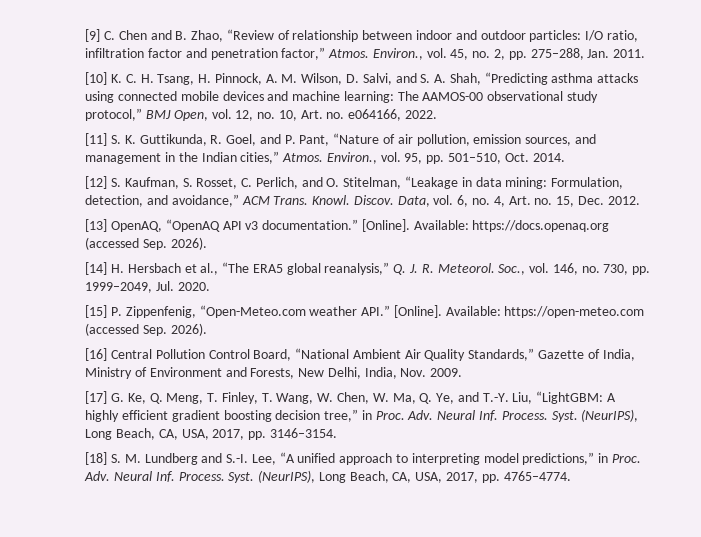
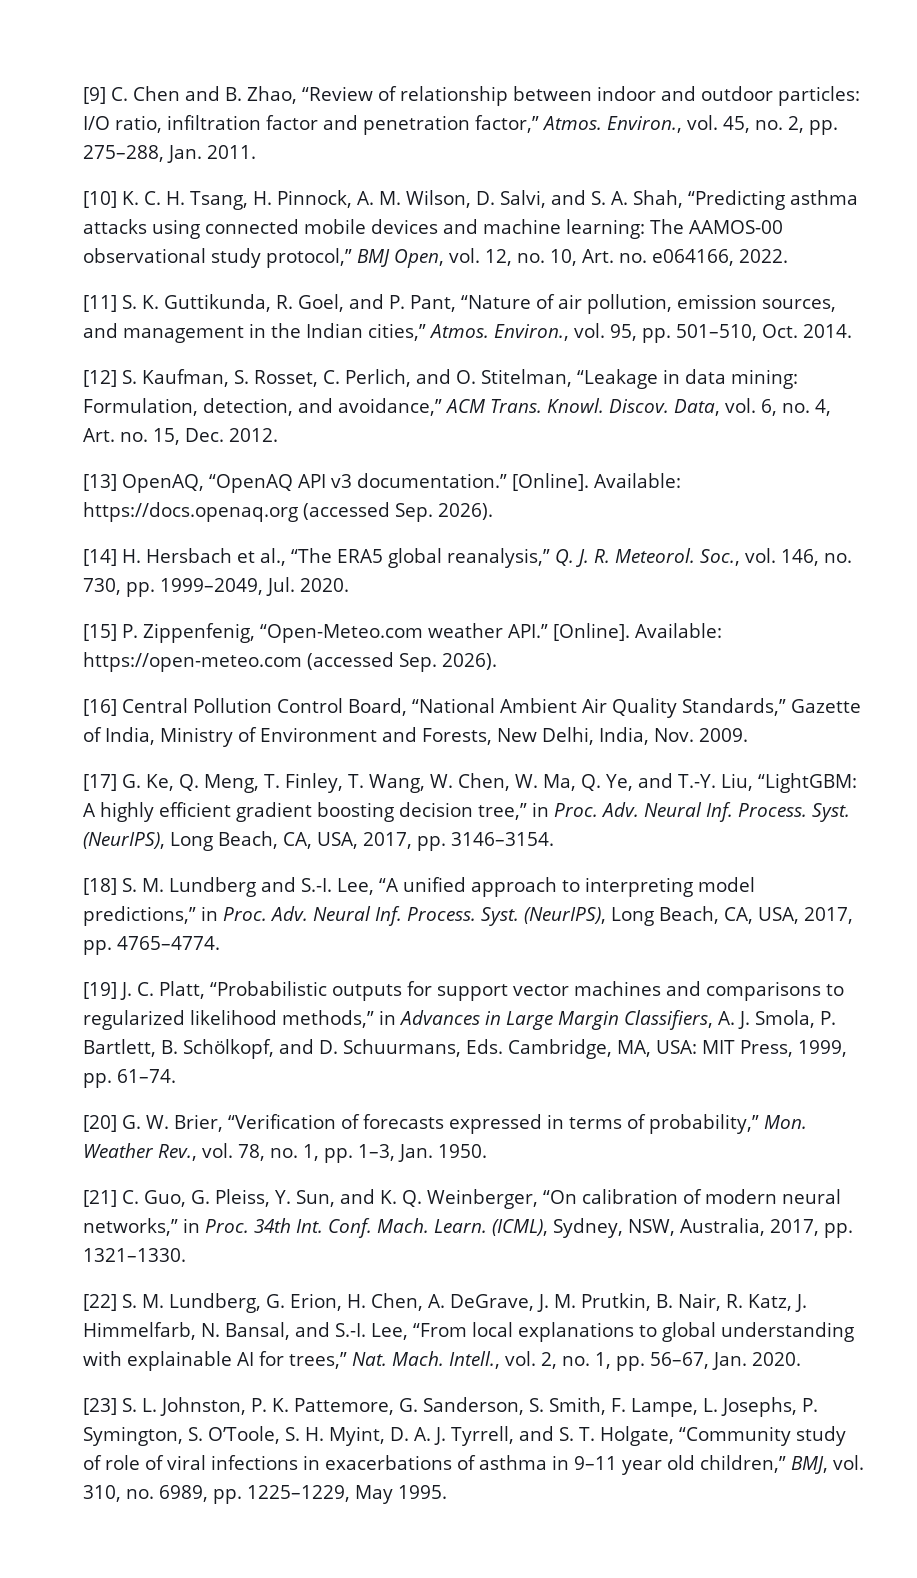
+ [19] J. C. Platt, “Probabilistic outputs for support vector machines and comparisons to regularized likelihood methods,” in Advances in Large Margin Classifiers, A. J. Smola, P. Bartlett, B. Schölkopf, and D. Schuurmans, Eds. Cambridge, MA, USA: MIT Press, 1999, pp. 61–74.
+ [20] G. W. Brier, “Verification of forecasts expressed in terms of probability,” Mon. Weather Rev., vol. 78, no. 1, pp. 1–3, Jan. 1950.
+ [21] C. Guo, G. Pleiss, Y. Sun, and K. Q. Weinberger, “On calibration of modern neural networks,” in Proc. 34th Int. Conf. Mach. Learn. (ICML), Sydney, NSW, Australia, 2017, pp. 1321–1330.
+ [22] S. M. Lundberg, G. Erion, H. Chen, A. DeGrave, J. M. Prutkin, B. Nair, R. Katz, J. Himmelfarb, N. Bansal, and S.-I. Lee, “From local explanations to global understanding with explainable AI for trees,” Nat. Mach. Intell., vol. 2, no. 1, pp. 56–67, Jan. 2020.
+ [23] S. L. Johnston, P. K. Pattemore, G. Sanderson, S. Smith, F. Lampe, L. Josephs, P. Symington, S. O’Toole, S. H. Myint, D. A. J. Tyrrell, and S. T. Holgate, “Community study of role of viral infections in exacerbations of asthma in 9–11 year old children,” BMJ, vol. 310, no. 6989, pp. 1225–1229, May 1995.

